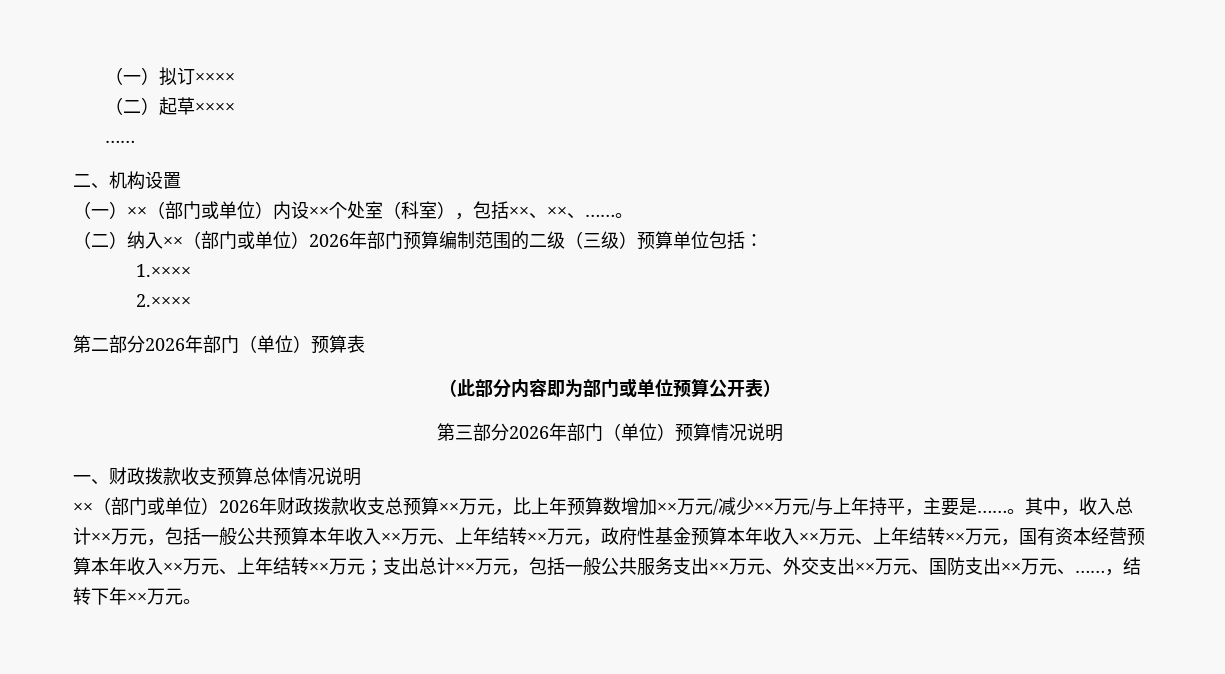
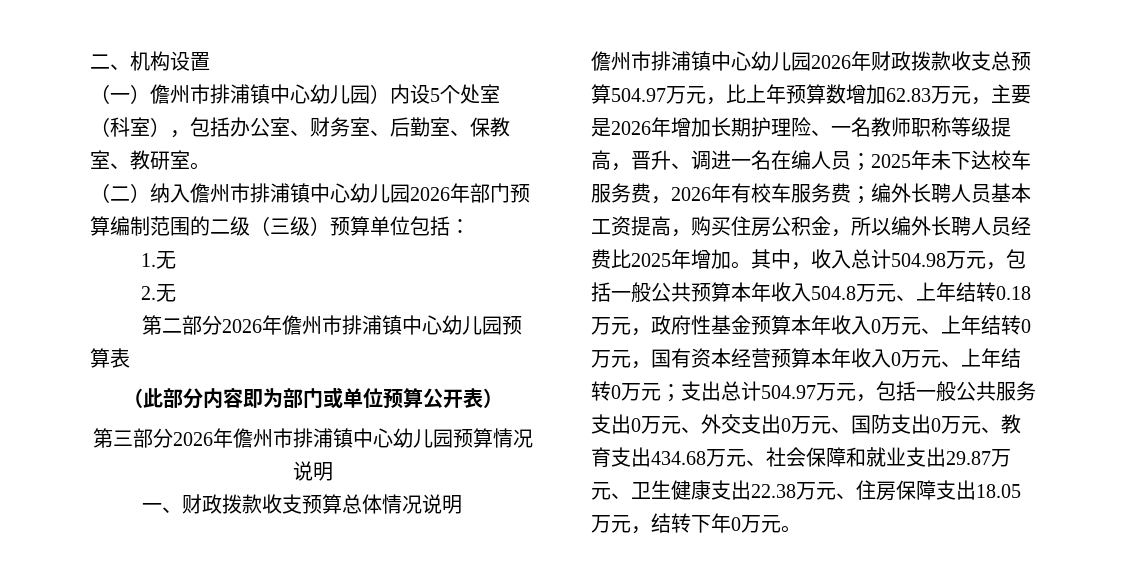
- （一）拟订××××
- （二）起草××××
- ……
- （一）××（部门或单位）内设××个处室（科室），包括××、××、……。
- （二）纳入××（部门或单位）2026年部门预算编制范围的二级（三级）预算单位包括：
+ （一）儋州市排浦镇中心幼儿园）内设5个处室（科室），包括办公室、财务室、后勤室、保教室、教研室。
+ （二）纳入儋州市排浦镇中心幼儿园2026年部门预算编制范围的二级（三级）预算单位包括：
- 1.××××
- 2.××××
+ 1.无
+ 2.无
- 第二部分2026年部门（单位）预算表
+ 第二部分2026年儋州市排浦镇中心幼儿园预算表
- 第三部分2026年部门（单位）预算情况说明
+ 第三部分2026年儋州市排浦镇中心幼儿园预算情况说明
- ××（部门或单位）2026年财政拨款收支总预算××万元，比上年预算数增加××万元/减少××万元/与上年持平，主要是……。
+ 儋州市排浦镇中心幼儿园2026年财政拨款收支总预算504.97万元，比上年预算数增加62.83万元，主要是2026年增加长期护理险、一名教师职称等级提高，晋升、调进一名在编人员；2025年未下达校车服务费，2026年有校车服务费；编外长聘人员基本工资提高，购买住房公积金，所以编外长聘人员经费比2025年增加。
- 其中，收入总计××万元，包括一般公共预算本年收入××万元、上年结转××万元，政府性基金预算本年收入××万元、上年结转××万元，国有资本经营预算本年收入××万元、上年结转××万元；支出总计××万元，包括一般公共服务支出××万元、外交支出××万元、国防支出××万元、……，结转下年××万元。
+ 其中，收入总计504.98万元，包括一般公共预算本年收入504.8万元、上年结转0.18万元，政府性基金预算本年收入0万元、上年结转0万元，国有资本经营预算本年收入0万元、上年结转0万元；支出总计504.97万元，包括一般公共服务支出0万元、外交支出0万元、国防支出0万元、教育支出434.68万元、社会保障和就业支出29.87万元、卫生健康支出22.38万元、住房保障支出18.05万元，结转下年0万元。

